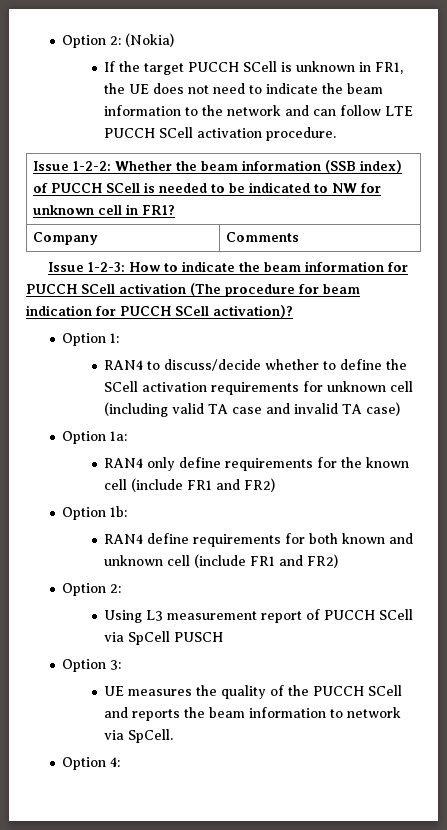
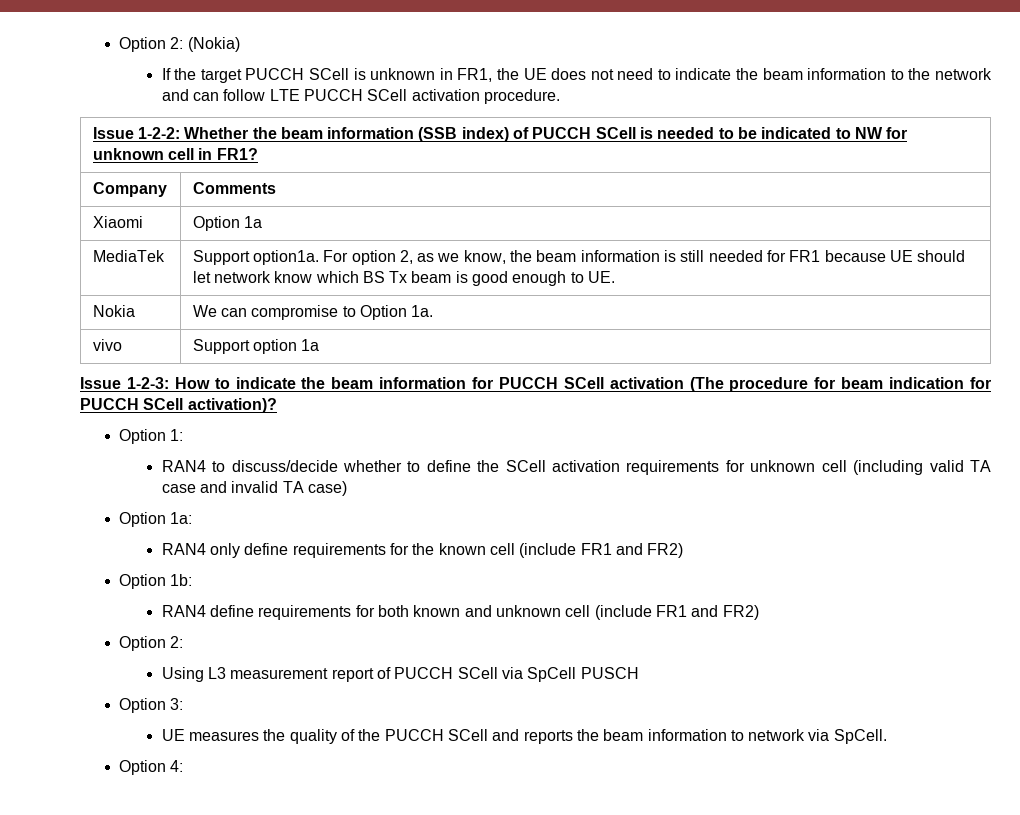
+ Xiaomi | Option 1a
+ MediaTek | Support option1a. For option 2, as we know, the beam information is still needed for FR1 because UE should let network know which BS Tx beam is good enough to UE.
+ Nokia | We can compromise to Option 1a.
+ vivo | Support option 1a

